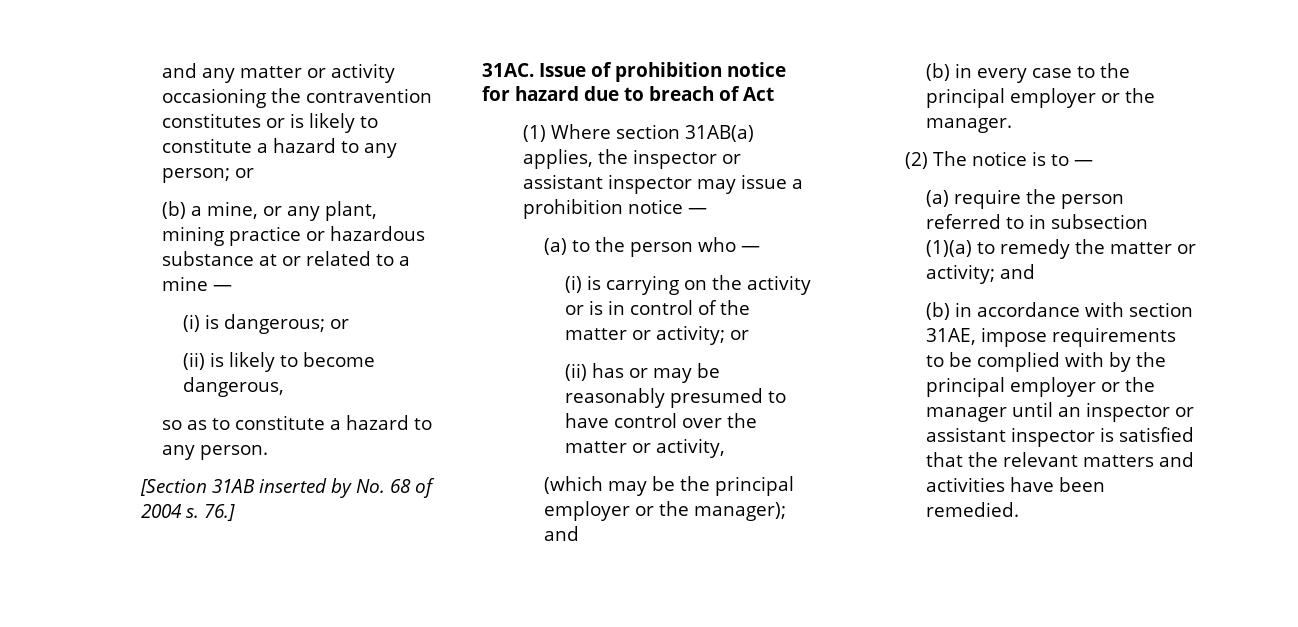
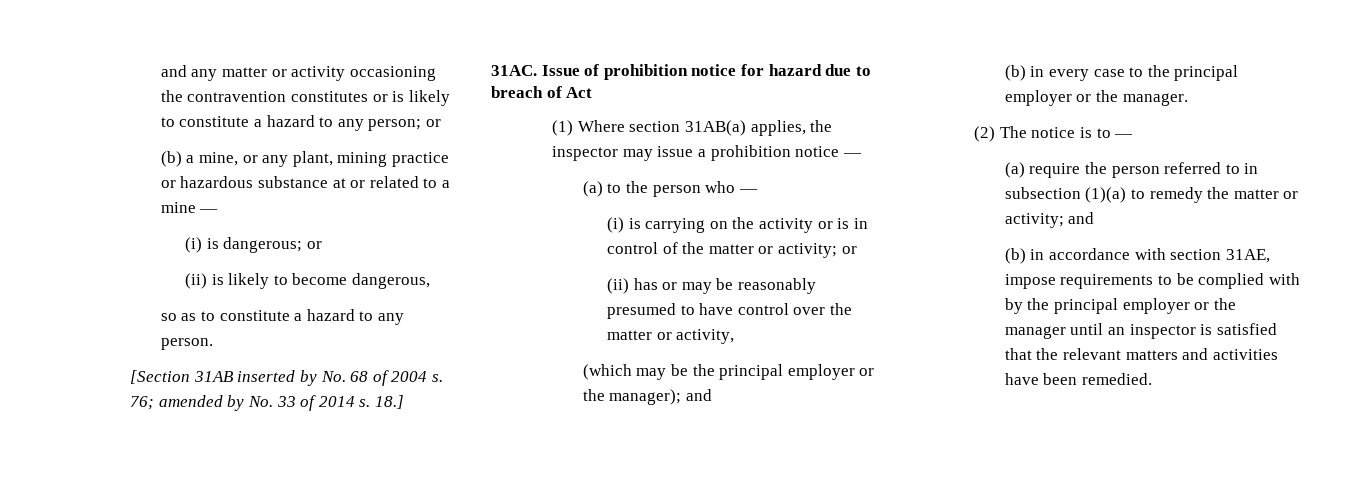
- 76.]
+ 76; amended by No. 33 of 2014 s. 18.]
- (1) Where section 31AB(a) applies, the inspector or assistant inspector may issue a prohibition notice —
+ (1) Where section 31AB(a) applies, the inspector may issue a prohibition notice —
- (b) in accordance with section 31AE, impose requirements to be complied with by the principal employer or the manager until an inspector or assistant inspector is satisfied that the relevant matters and activities have been remedied.
+ (b) in accordance with section 31AE, impose requirements to be complied with by the principal employer or the manager until an inspector is satisfied that the relevant matters and activities have been remedied.

